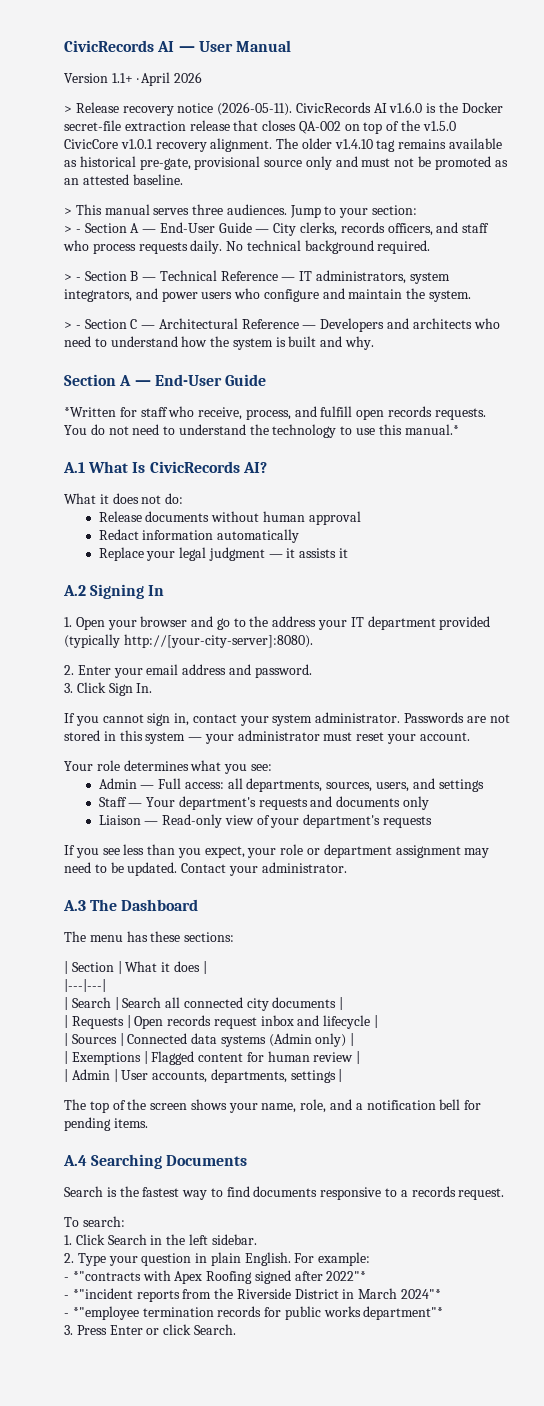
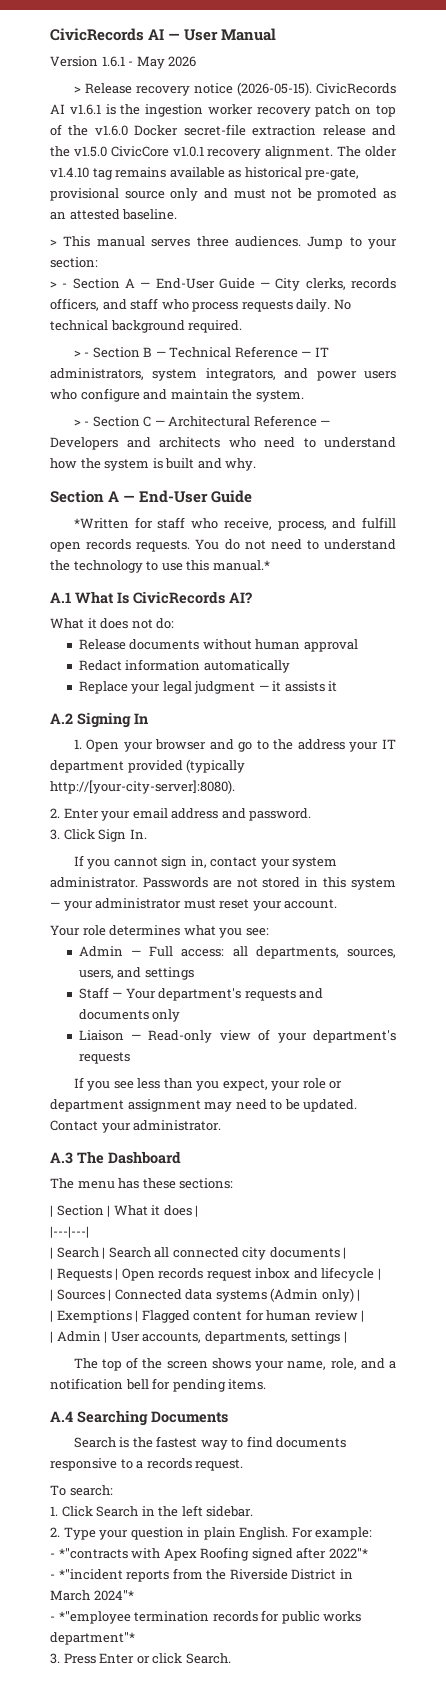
- Version 1.1+ · April 2026
+ Version 1.6.1 - May 2026
- > Release recovery notice (2026-05-11). CivicRecords AI v1.6.0 is the Docker secret-file extraction release that closes QA-002 on top of the v1.5.0 CivicCore v1.0.1 recovery alignment.
+ > Release recovery notice (2026-05-15). CivicRecords AI v1.6.1 is the ingestion worker recovery patch on top of the v1.6.0 Docker secret-file extraction release and the v1.5.0 CivicCore v1.0.1 recovery alignment.

